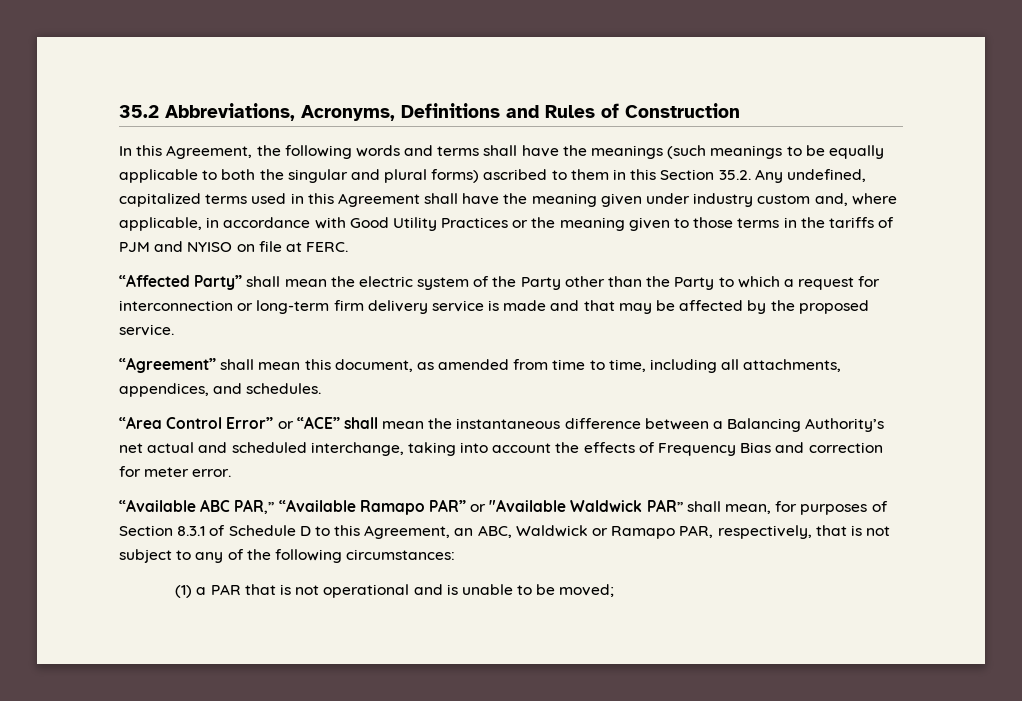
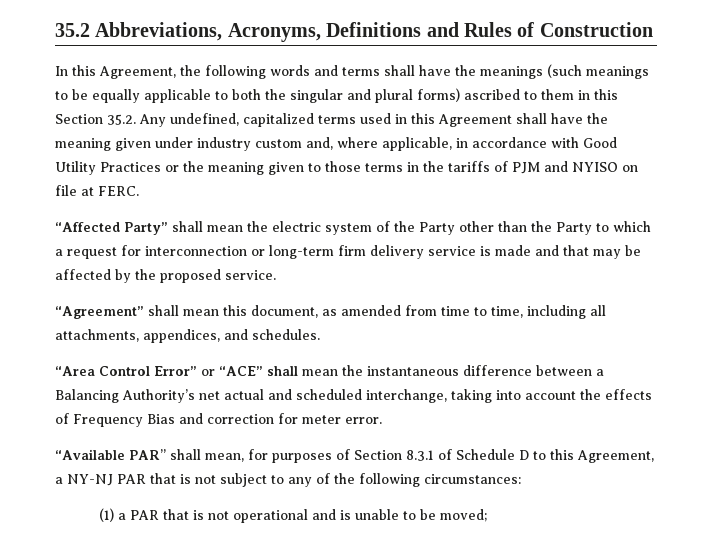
- “Available ABC PAR,” “Available Ramapo PAR” or "Available Waldwick PAR” shall mean, for purposes of Section 8.3.1 of Schedule D to this Agreement, an ABC, Waldwick or Ramapo PAR, respectively, that is not subject to any of the following circumstances:
+ “Available PAR” shall mean, for purposes of Section 8.3.1 of Schedule D to this Agreement, a NY-NJ PAR that is not subject to any of the following circumstances:

